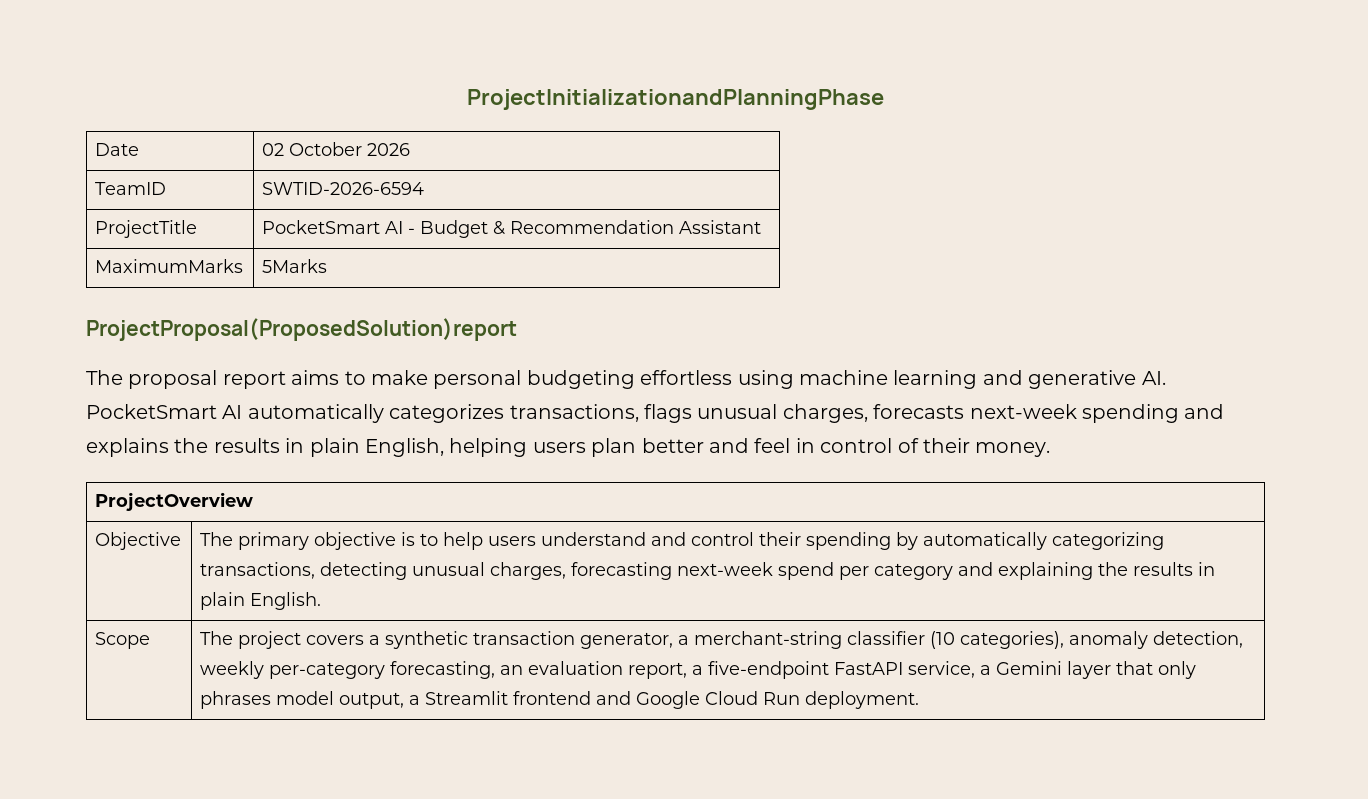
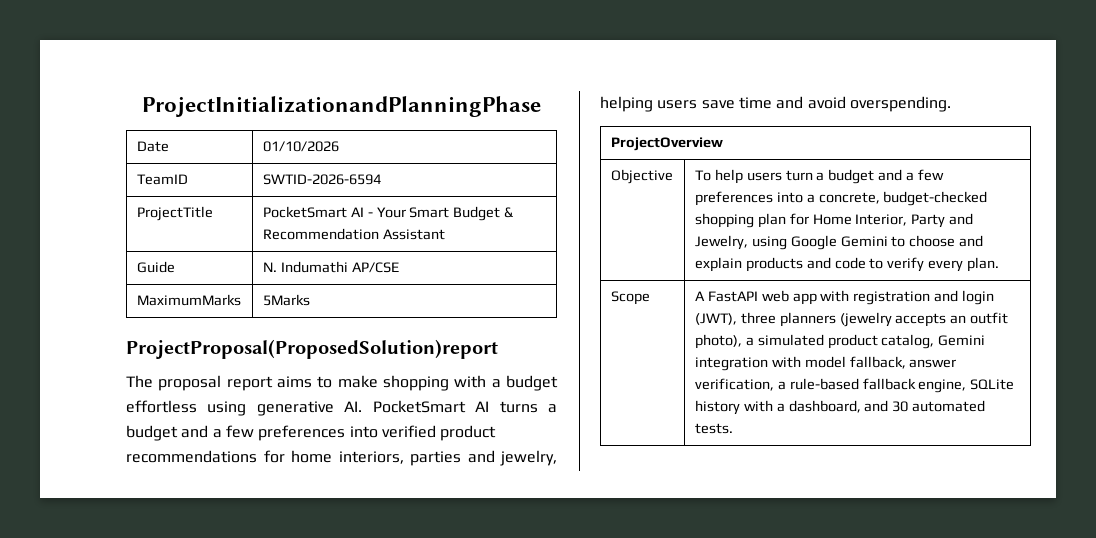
- Date | 02 October 2026
+ Date | 01/10/2026
- ProjectTitle | PocketSmart AI - Budget & Recommendation Assistant
+ ProjectTitle | PocketSmart AI - Your Smart Budget & Recommendation Assistant
+ Guide | N. Indumathi AP/CSE
- The proposal report aims to make personal budgeting effortless using machine learning and generative AI. PocketSmart AI automatically categorizes transactions, flags unusual charges, forecasts next-week spending and explains the results in plain English, helping users plan better and feel in control of their money.
+ The proposal report aims to make shopping with a budget effortless using generative AI. PocketSmart AI turns a budget and a few preferences into verified product recommendations for home interiors, parties and jewelry, helping users save time and avoid overspending.
  ProjectOverview
- Objective | The primary objective is to help users understand and control their spending by automatically categorizing transactions, detecting unusual charges, forecasting next-week spend per category and explaining the results in plain English.
- Scope | The project covers a synthetic transaction generator, a merchant-string classifier (10 categories), anomaly detection, weekly per-category forecasting, an evaluation report, a five-endpoint FastAPI service, a Gemini layer that only phrases model output, a Streamlit frontend and Google Cloud Run deployment.
+ Objective | To help users turn a budget and a few preferences into a concrete, budget-checked shopping plan for Home Interior, Party and Jewelry, using Google Gemini to choose and explain products and code to verify every plan.
+ Scope | A FastAPI web app with registration and login (JWT), three planners (jewelry accepts an outfit photo), a simulated product catalog, Gemini integration with model fallback, answer verification, a rule-based fallback engine, SQLite history with a dashboard, and 30 automated tests.

